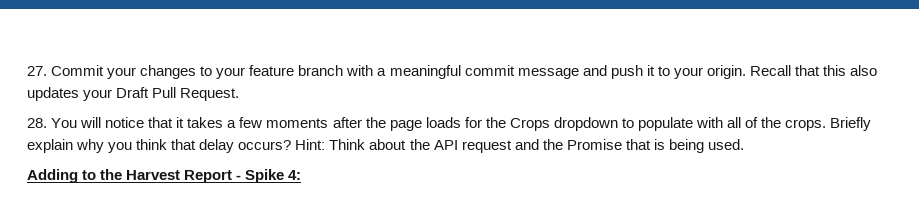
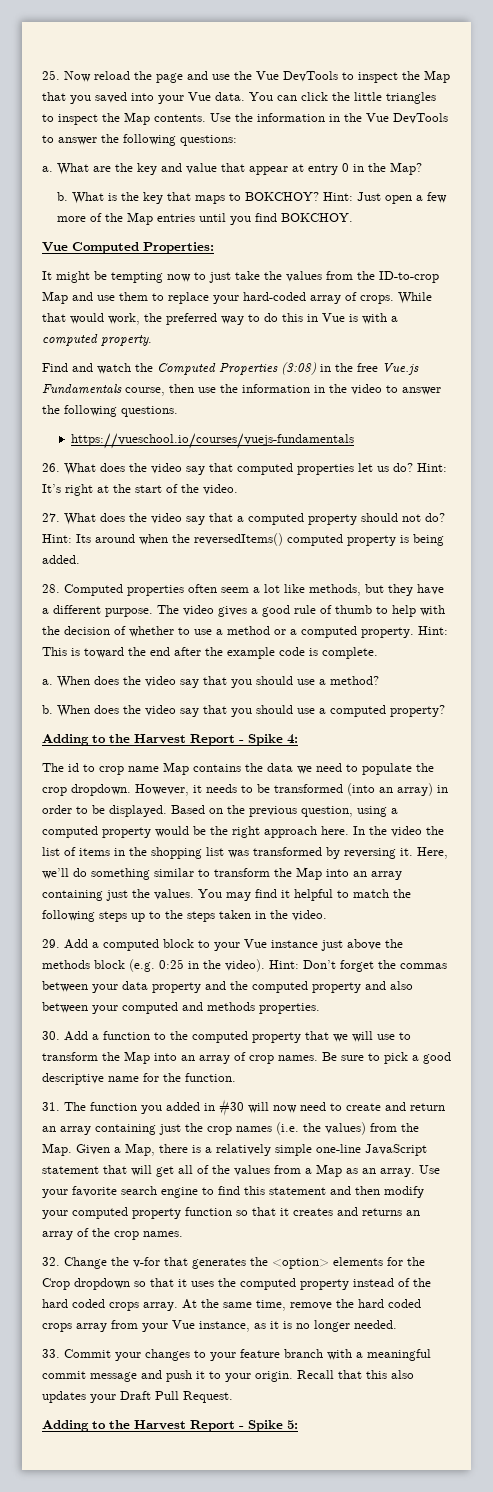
- 27. Commit your changes to your feature branch with a meaningful commit message and push it to your origin.
+ 25. Now reload the page and use the Vue DevTools to inspect the Map that you saved into your Vue data. You can click the little triangles to inspect the Map contents. Use the information in the Vue DevTools to answer the following questions:
+ a. What are the key and value that appear at entry 0 in the Map?
+ b. What is the key that maps to BOKCHOY? Hint: Just open a few more of the Map entries until you find BOKCHOY.
+ Vue Computed Properties:
+ It might be tempting now to just take the values from the ID-to-crop Map and use them to replace your hard-coded array of crops. While that would work, the preferred way to do this in Vue is with a computed property.
+ Find and watch the Computed Properties (3:08) in the free Vue.js Fundamentals course, then use the information in the video to answer the following questions.
+ https://vueschool.io/courses/vuejs-fundamentals
+ 26. What does the video say that computed properties let us do? Hint: It’s right at the start of the video.
+ 27. What does the video say that a computed property should not do? Hint: Its around when the reversedItems() computed property is being added.
+ 28. Computed properties often seem a lot like methods, but they have a different purpose. The video gives a good rule of thumb to help with the decision of whether to use a method or a computed property. Hint: This is toward the end after the example code is complete.
+ a. When does the video say that you should use a method?
+ b. When does the video say that you should use a computed property?
+ Adding to the Harvest Report - Spike 4:
+ The id to crop name Map contains the data we need to populate the crop dropdown. However, it needs to be transformed (into an array) in order to be displayed. Based on the previous question, using a computed property would be the right approach here. In the video the list of items in the shopping list was transformed by reversing it. Here, we’ll do something similar to transform the Map into an array containing just the values. You may find it helpful to match the following steps up to the steps taken in the video.
+ 29. Add a computed block to your Vue instance just above the methods block (e.g. 0:25 in the video). Hint: Don’t forget the commas between your data property and the computed property and also between your computed and methods properties.
+ 30. Add a function to the computed property that we will use to transform the Map into an array of crop names. Be sure to pick a good descriptive name for the function.
+ 31. The function you added in #30 will now need to create and return an array containing just the crop names (i.e. the values) from the Map. Given a Map, there is a relatively simple one-line JavaScript statement that will get all of the values from a Map as an array. Use your favorite search engine to find this statement and then modify your computed property function so that it creates and returns an array of the crop names.
+ 32. Change the v-for that generates the <option> elements for the Crop dropdown so that it uses the computed property instead of the hard coded crops array. At the same time, remove the hard coded crops array from your Vue instance, as it is no longer needed.
+ 33. Commit your changes to your feature branch with a meaningful commit message and push it to your origin.
- 28. You will notice that it takes a few moments after the page loads for the Crops dropdown to populate with all of the crops. Briefly explain why you think that delay occurs? Hint: Think about the API request and the Promise that is being used.
- Adding to the Harvest Report - Spike 4:
+ Adding to the Harvest Report - Spike 5:

